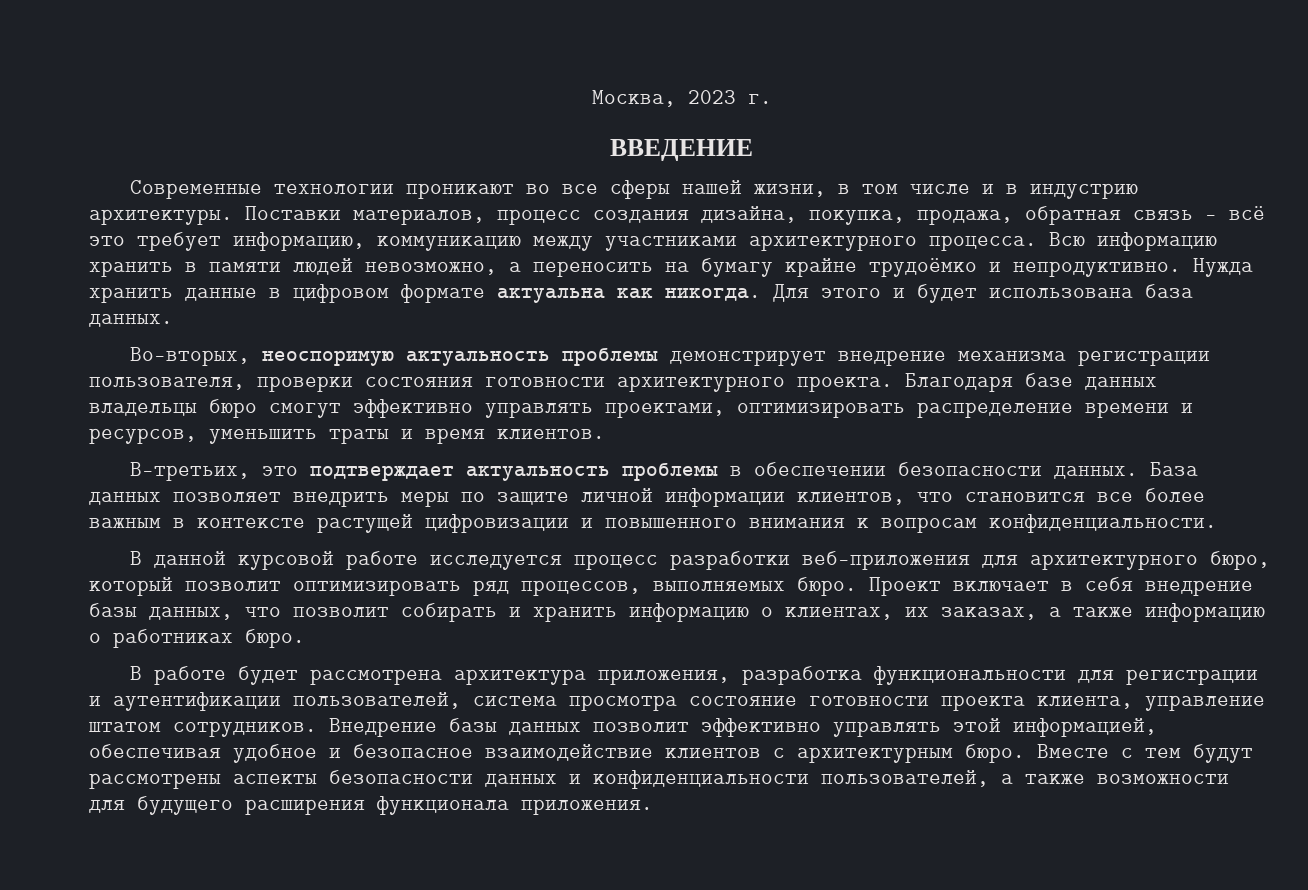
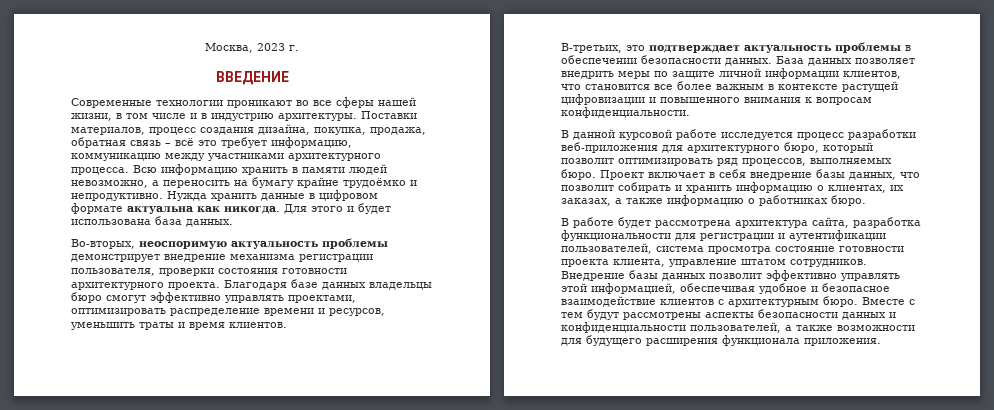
- В работе будет рассмотрена архитектура приложения, разработка функциональности для регистрации и аутентификации пользователей, система просмотра состояние готовности проекта клиента, управление штатом сотрудников.
+ В работе будет рассмотрена архитектура сайта, разработка функциональности для регистрации и аутентификации пользователей, система просмотра состояние готовности проекта клиента, управление штатом сотрудников.

